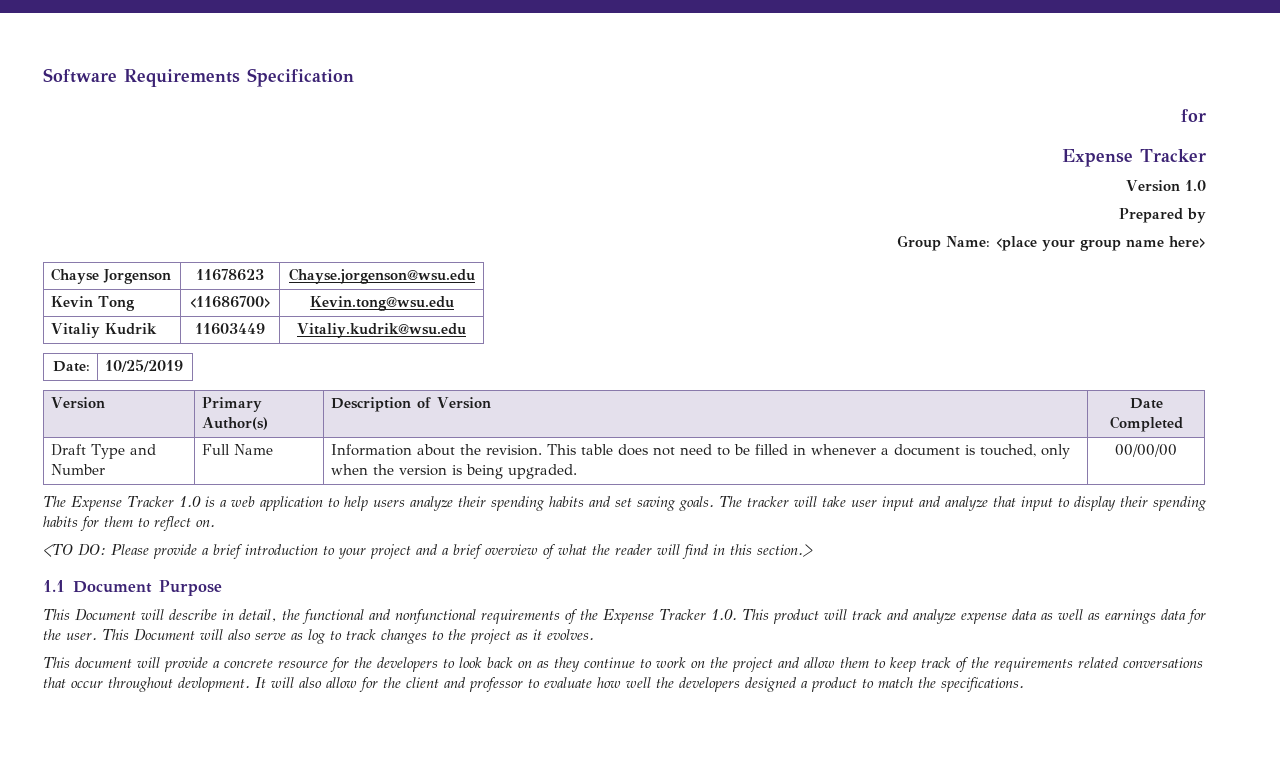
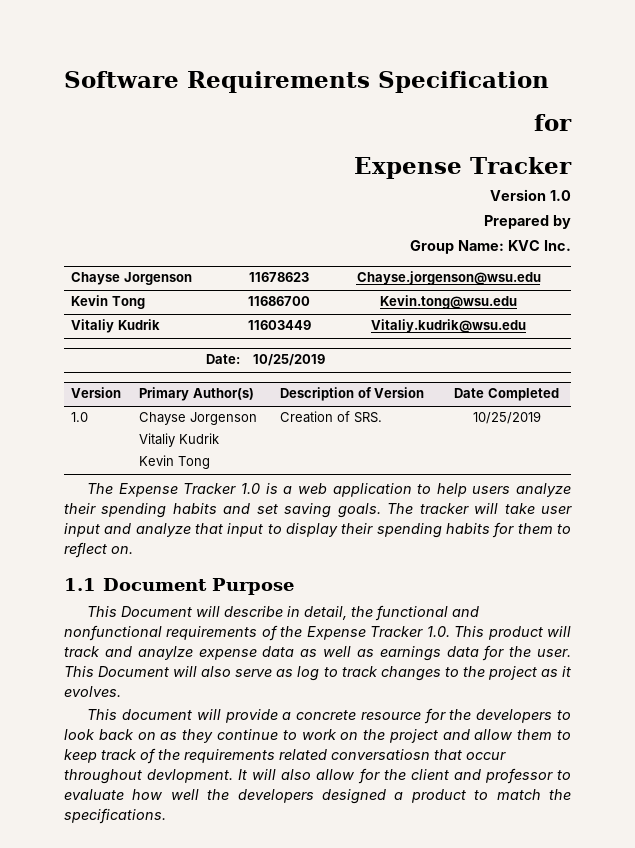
- Group Name: <place your group name here>
+ Group Name: KVC Inc.
- Kevin Tong | <11686700> | Kevin.tong@wsu.edu
+ Kevin Tong | 11686700 | Kevin.tong@wsu.edu
- Draft Type and Number | Full Name | Information about the revision. This table does not need to be filled in whenever a document is touched, only when the version is being upgraded. | 00/00/00
+ 1.0 | Chayse Jorgenson
+ Vitaliy Kudrik
+ Kevin Tong | Creation of SRS. | 10/25/2019
- <TO DO: Please provide a brief introduction to your project and a brief overview of what the reader will find in this section.>
- This Document will describe in detail, the functional and nonfunctional requirements of the Expense Tracker 1.0. This product will track and analyze expense data as well as earnings data for the user.
+ This Document will describe in detail, the functional and nonfunctional requirements of the Expense Tracker 1.0. This product will track and anaylze expense data as well as earnings data for the user.
- This document will provide a concrete resource for the developers to look back on as they continue to work on the project and allow them to keep track of the requirements related conversations that occur throughout devlopment.
+ This document will provide a concrete resource for the developers to look back on as they continue to work on the project and allow them to keep track of the requirements related conversatiosn that occur throughout devlopment.

